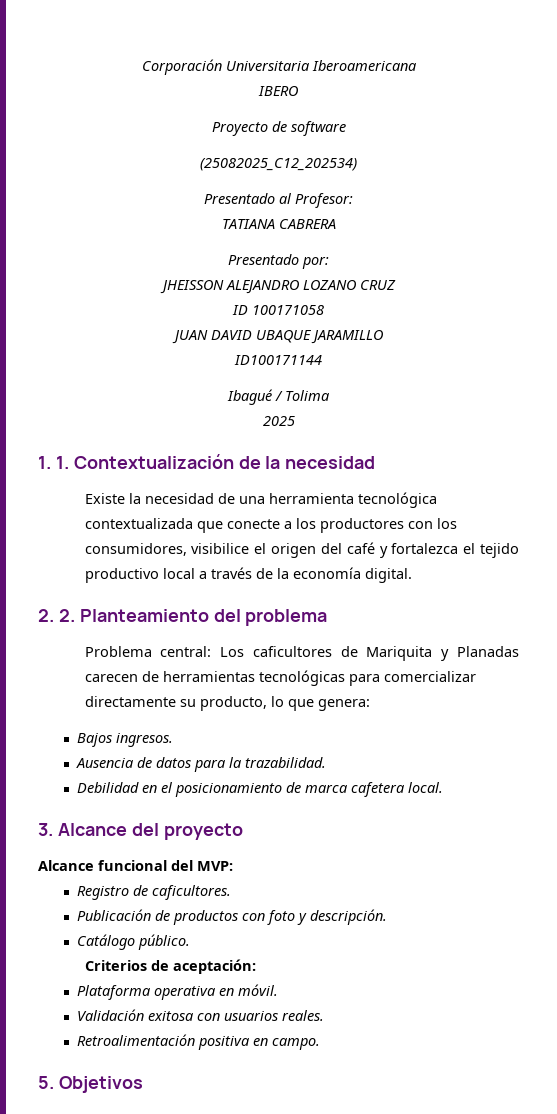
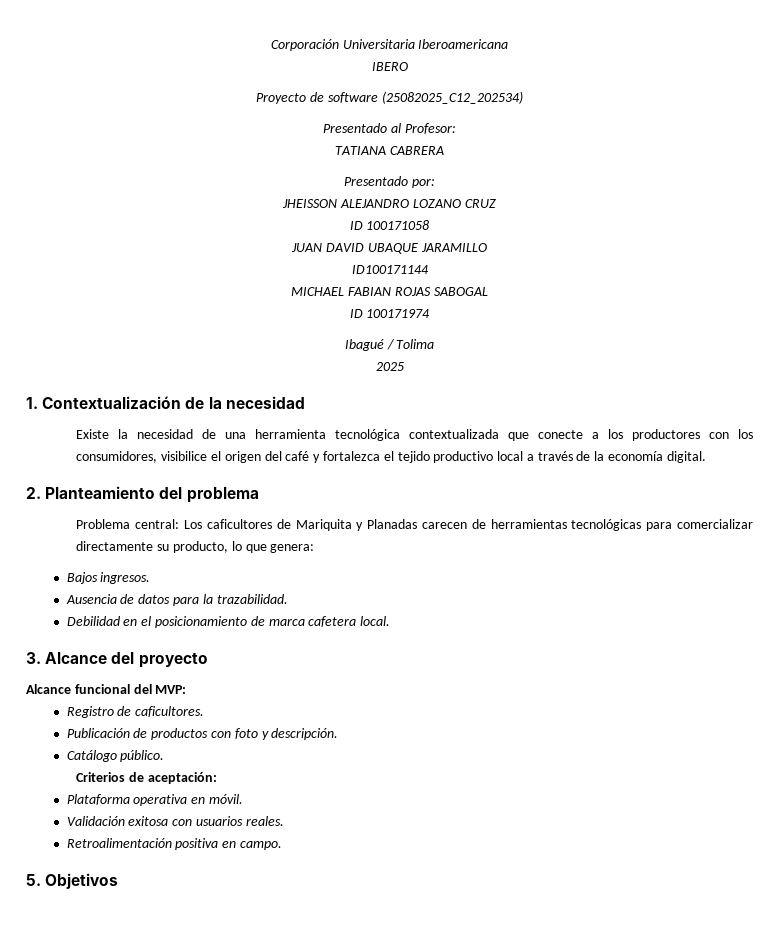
- Proyecto de software
- (25082025_C12_202534)
+ Proyecto de software (25082025_C12_202534)
+ MICHAEL FABIAN ROJAS SABOGAL
+ ID 100171974
- 1. 1. Contextualización de la necesidad
+ 1. Contextualización de la necesidad
- 2. 2. Planteamiento del problema
+ 2. Planteamiento del problema

